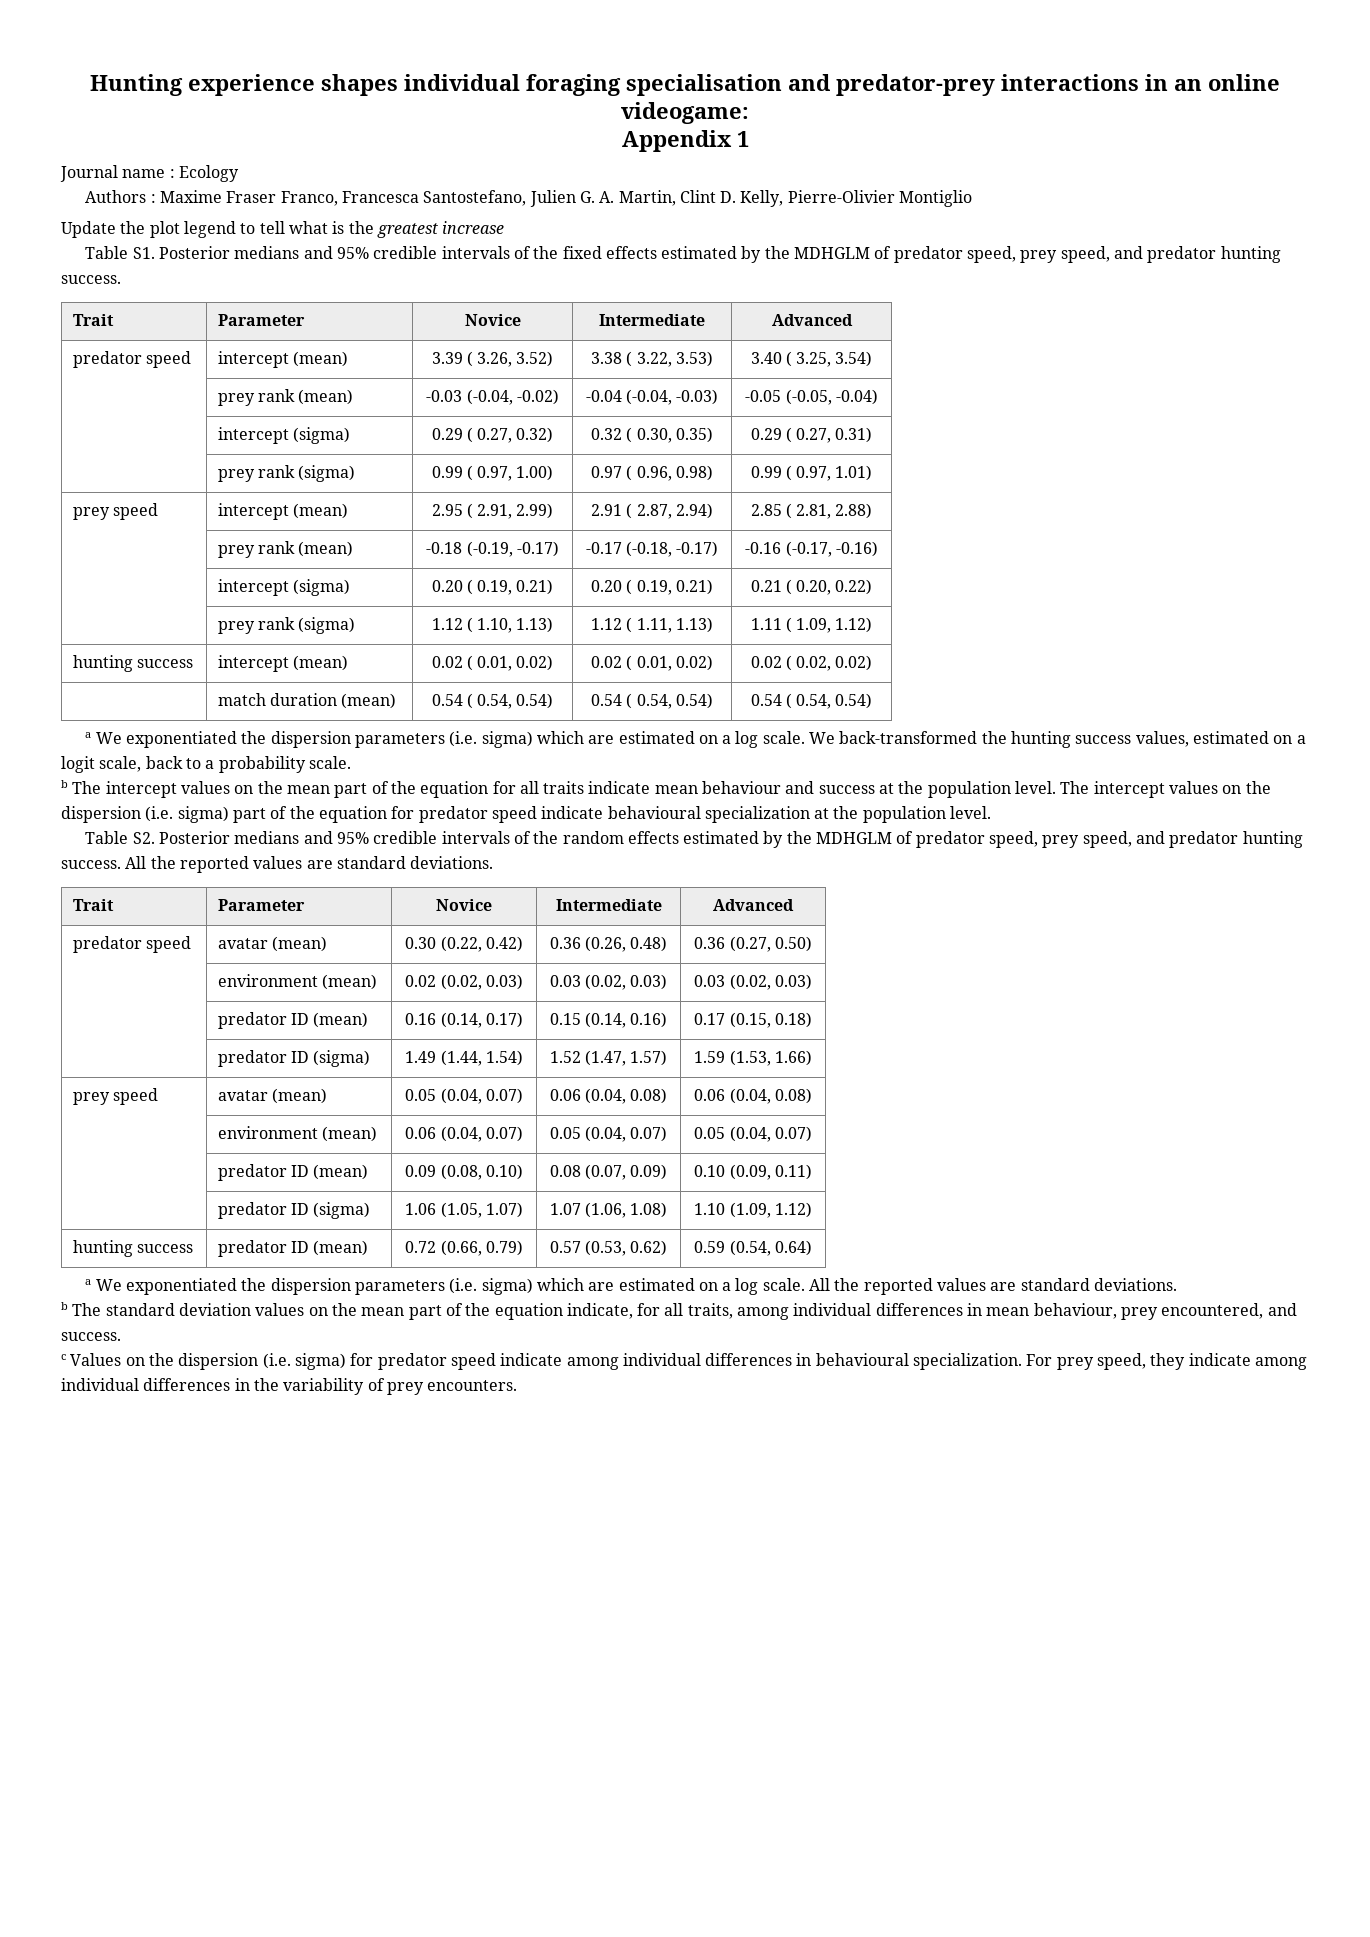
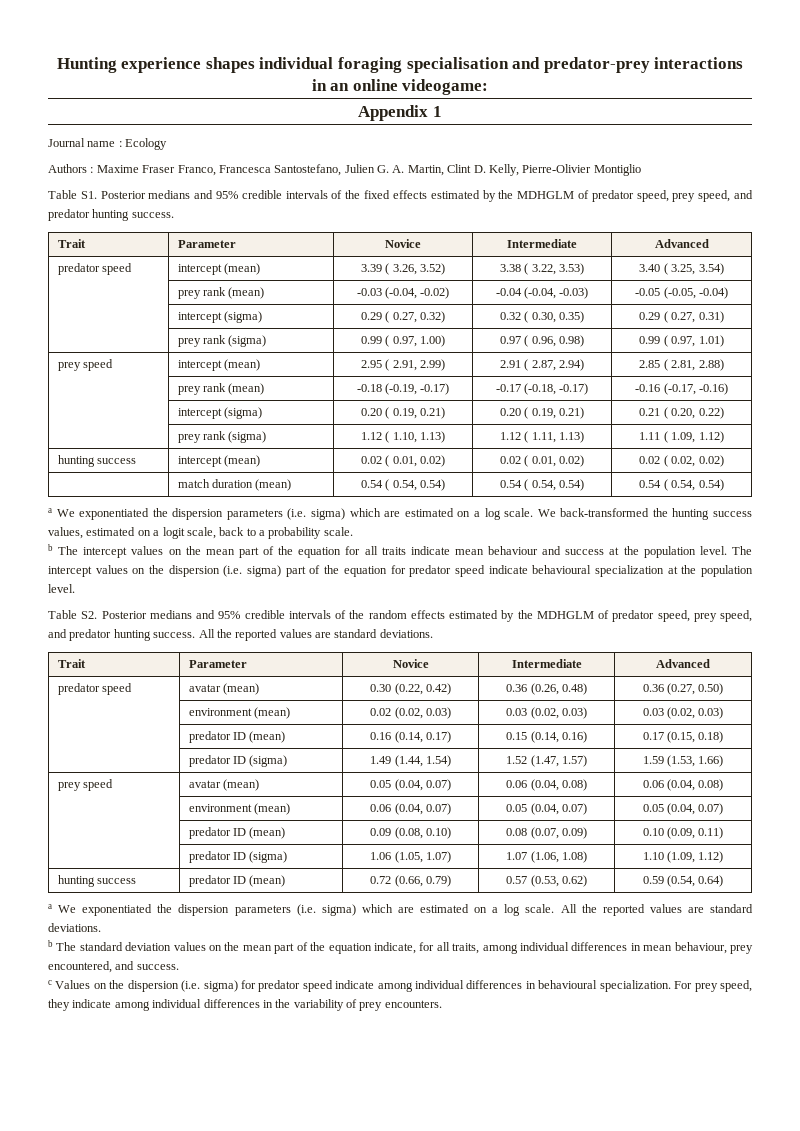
- Update the plot legend to tell what is the greatest increase

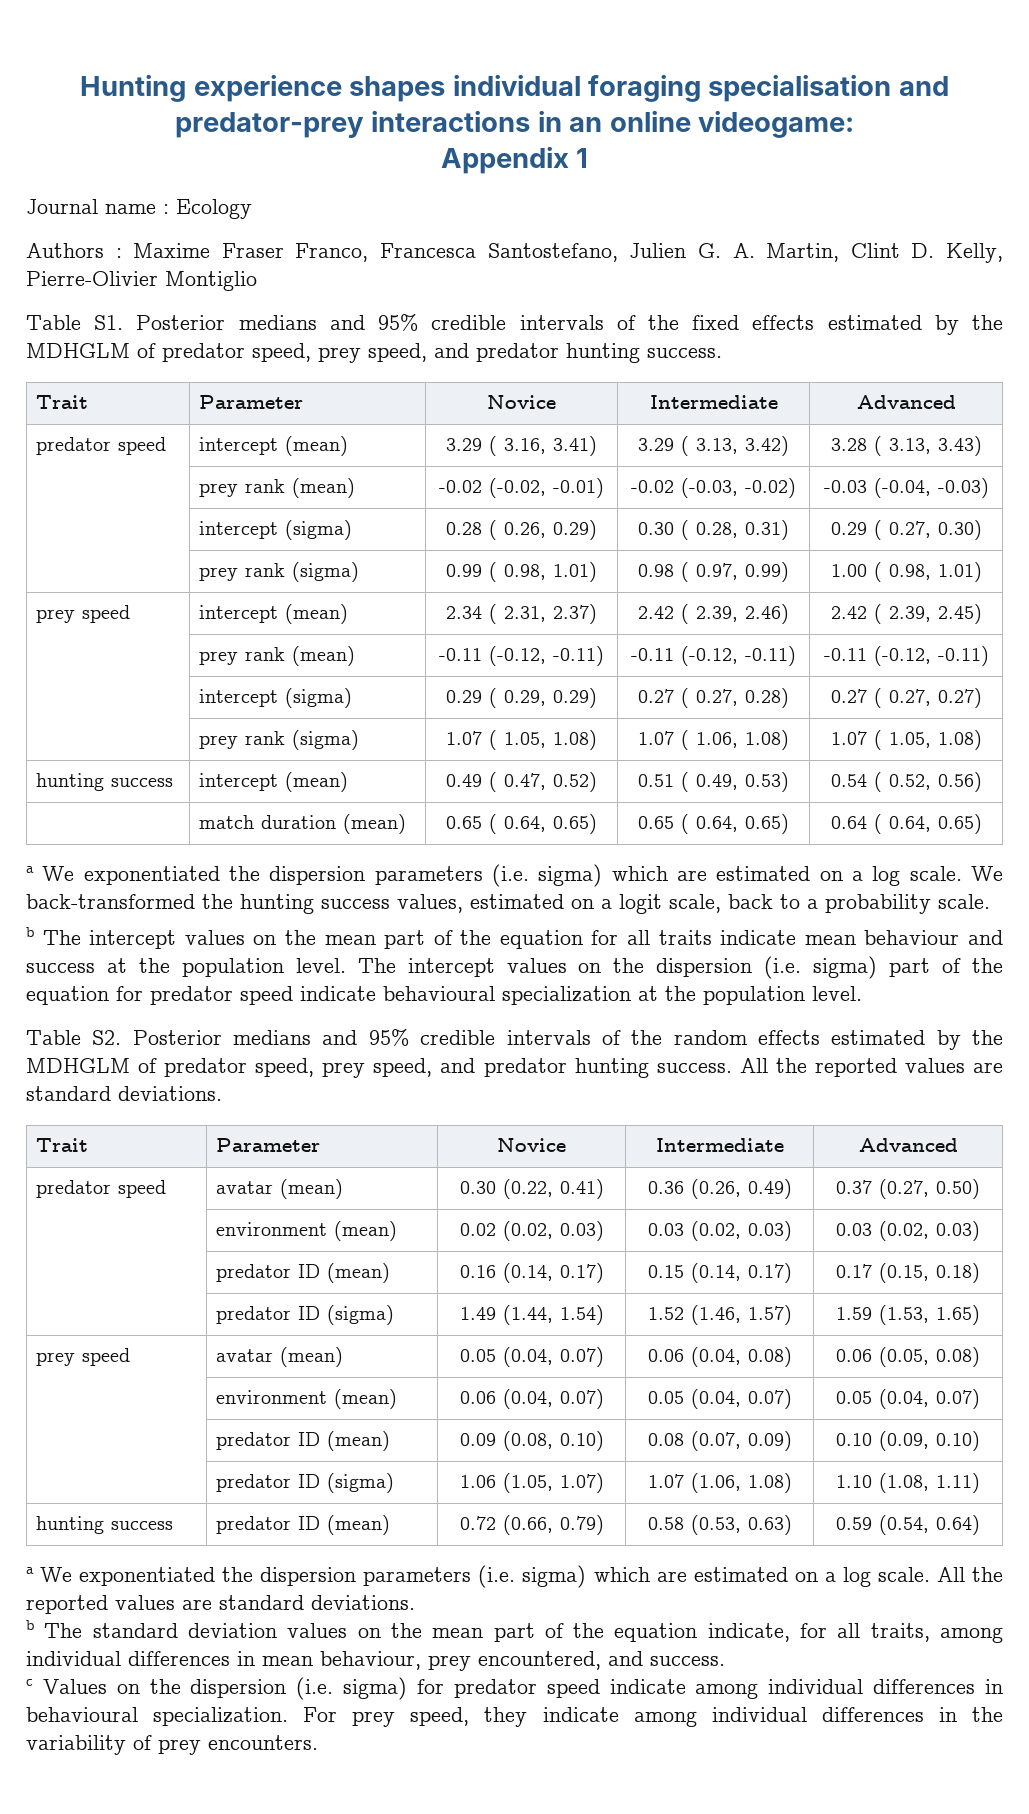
- predator speed | intercept (mean) | 3.39 ( 3.26, 3.52) | 3.38 ( 3.22, 3.53) | 3.40 ( 3.25, 3.54)
- | prey rank (mean) | -0.03 (-0.04, -0.02) | -0.04 (-0.04, -0.03) | -0.05 (-0.05, -0.04)
- | intercept (sigma) | 0.29 ( 0.27, 0.32) | 0.32 ( 0.30, 0.35) | 0.29 ( 0.27, 0.31)
+ predator speed | intercept (mean) | 3.29 ( 3.16, 3.41) | 3.29 ( 3.13, 3.42) | 3.28 ( 3.13, 3.43)
+ | prey rank (mean) | -0.02 (-0.02, -0.01) | -0.02 (-0.03, -0.02) | -0.03 (-0.04, -0.03)
+ | intercept (sigma) | 0.28 ( 0.26, 0.29) | 0.30 ( 0.28, 0.31) | 0.29 ( 0.27, 0.30)
- | prey rank (sigma) | 0.99 ( 0.97, 1.00) | 0.97 ( 0.96, 0.98) | 0.99 ( 0.97, 1.01)
+ | prey rank (sigma) | 0.99 ( 0.98, 1.01) | 0.98 ( 0.97, 0.99) | 1.00 ( 0.98, 1.01)
- prey speed | intercept (mean) | 2.95 ( 2.91, 2.99) | 2.91 ( 2.87, 2.94) | 2.85 ( 2.81, 2.88)
- | prey rank (mean) | -0.18 (-0.19, -0.17) | -0.17 (-0.18, -0.17) | -0.16 (-0.17, -0.16)
- | intercept (sigma) | 0.20 ( 0.19, 0.21) | 0.20 ( 0.19, 0.21) | 0.21 ( 0.20, 0.22)
- | prey rank (sigma) | 1.12 ( 1.10, 1.13) | 1.12 ( 1.11, 1.13) | 1.11 ( 1.09, 1.12)
- hunting success | intercept (mean) | 0.02 ( 0.01, 0.02) | 0.02 ( 0.01, 0.02) | 0.02 ( 0.02, 0.02)
- | match duration (mean) | 0.54 ( 0.54, 0.54) | 0.54 ( 0.54, 0.54) | 0.54 ( 0.54, 0.54)
+ prey speed | intercept (mean) | 2.34 ( 2.31, 2.37) | 2.42 ( 2.39, 2.46) | 2.42 ( 2.39, 2.45)
+ | prey rank (mean) | -0.11 (-0.12, -0.11) | -0.11 (-0.12, -0.11) | -0.11 (-0.12, -0.11)
+ | intercept (sigma) | 0.29 ( 0.29, 0.29) | 0.27 ( 0.27, 0.28) | 0.27 ( 0.27, 0.27)
+ | prey rank (sigma) | 1.07 ( 1.05, 1.08) | 1.07 ( 1.06, 1.08) | 1.07 ( 1.05, 1.08)
+ hunting success | intercept (mean) | 0.49 ( 0.47, 0.52) | 0.51 ( 0.49, 0.53) | 0.54 ( 0.52, 0.56)
+ | match duration (mean) | 0.65 ( 0.64, 0.65) | 0.65 ( 0.64, 0.65) | 0.64 ( 0.64, 0.65)
- predator speed | avatar (mean) | 0.30 (0.22, 0.42) | 0.36 (0.26, 0.48) | 0.36 (0.27, 0.50)
+ predator speed | avatar (mean) | 0.30 (0.22, 0.41) | 0.36 (0.26, 0.49) | 0.37 (0.27, 0.50)
- | predator ID (mean) | 0.16 (0.14, 0.17) | 0.15 (0.14, 0.16) | 0.17 (0.15, 0.18)
+ | predator ID (mean) | 0.16 (0.14, 0.17) | 0.15 (0.14, 0.17) | 0.17 (0.15, 0.18)
- | predator ID (sigma) | 1.49 (1.44, 1.54) | 1.52 (1.47, 1.57) | 1.59 (1.53, 1.66)
+ | predator ID (sigma) | 1.49 (1.44, 1.54) | 1.52 (1.46, 1.57) | 1.59 (1.53, 1.65)
- prey speed | avatar (mean) | 0.05 (0.04, 0.07) | 0.06 (0.04, 0.08) | 0.06 (0.04, 0.08)
+ prey speed | avatar (mean) | 0.05 (0.04, 0.07) | 0.06 (0.04, 0.08) | 0.06 (0.05, 0.08)
- | predator ID (mean) | 0.09 (0.08, 0.10) | 0.08 (0.07, 0.09) | 0.10 (0.09, 0.11)
+ | predator ID (mean) | 0.09 (0.08, 0.10) | 0.08 (0.07, 0.09) | 0.10 (0.09, 0.10)
- | predator ID (sigma) | 1.06 (1.05, 1.07) | 1.07 (1.06, 1.08) | 1.10 (1.09, 1.12)
+ | predator ID (sigma) | 1.06 (1.05, 1.07) | 1.07 (1.06, 1.08) | 1.10 (1.08, 1.11)
- hunting success | predator ID (mean) | 0.72 (0.66, 0.79) | 0.57 (0.53, 0.62) | 0.59 (0.54, 0.64)
+ hunting success | predator ID (mean) | 0.72 (0.66, 0.79) | 0.58 (0.53, 0.63) | 0.59 (0.54, 0.64)

